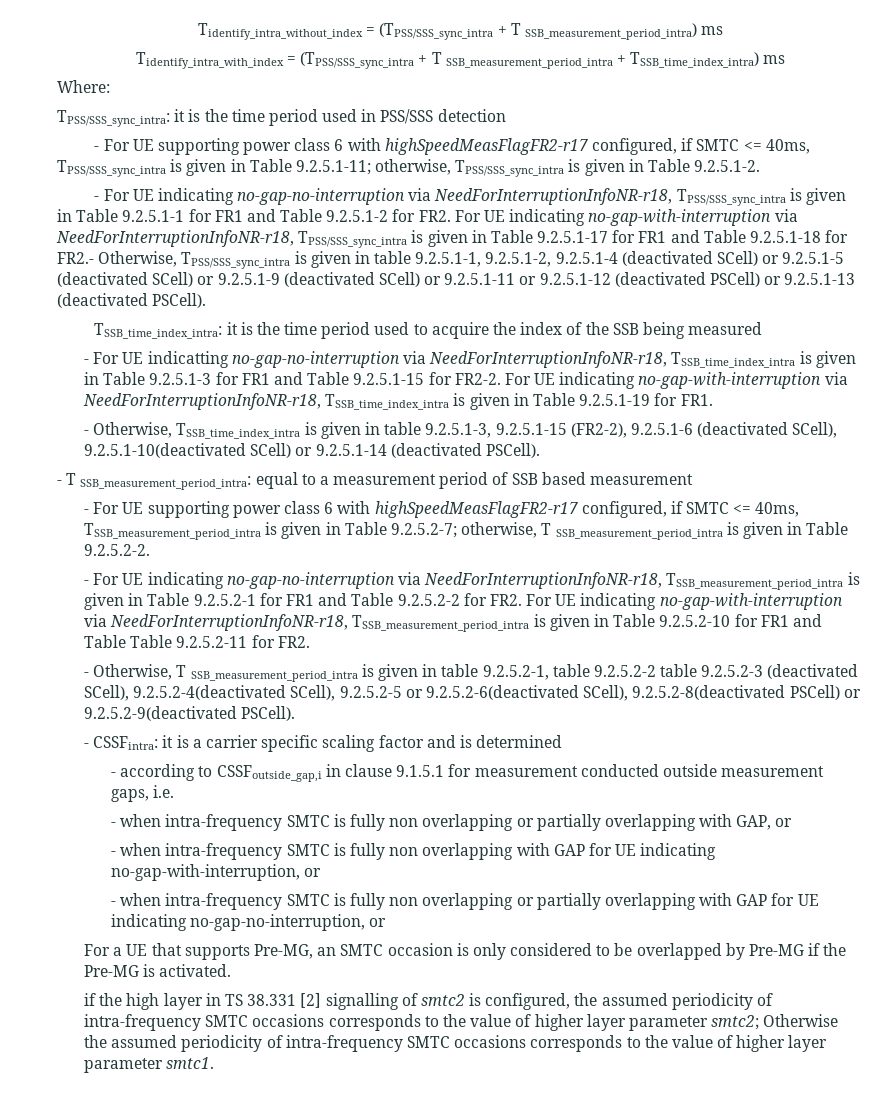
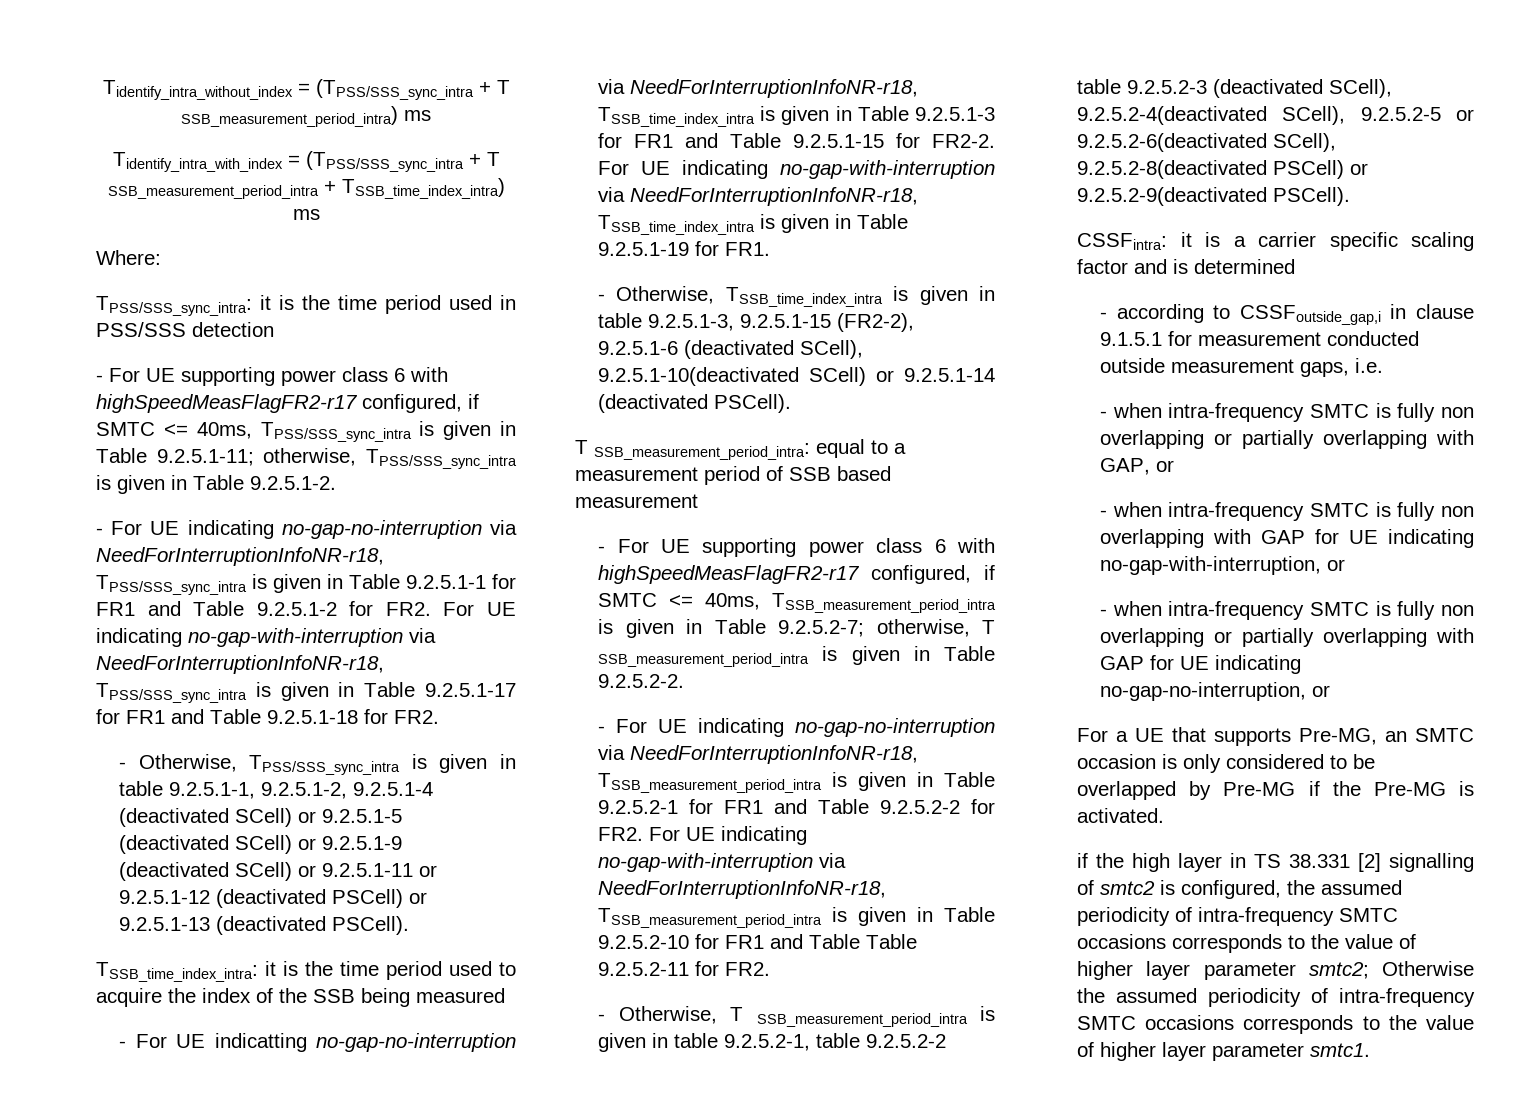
- - For UE indicating no-gap-no-interruption via NeedForInterruptionInfoNR-r18, TPSS/SSS_sync_intra is given in Table 9.2.5.1-1 for FR1 and Table 9.2.5.1-2 for FR2. For UE indicating no-gap-with-interruption via NeedForInterruptionInfoNR-r18, TPSS/SSS_sync_intra is given in Table 9.2.5.1-17 for FR1 and Table 9.2.5.1-18 for FR2.- Otherwise, TPSS/SSS_sync_intra is given in table 9.2.5.1-1, 9.2.5.1-2, 9.2.5.1-4 (deactivated SCell) or 9.2.5.1-5 (deactivated SCell) or 9.2.5.1-9 (deactivated SCell) or 9.2.5.1-11 or 9.2.5.1-12 (deactivated PSCell) or 9.2.5.1-13 (deactivated PSCell).
+ - For UE indicating no-gap-no-interruption via NeedForInterruptionInfoNR-r18, TPSS/SSS_sync_intra is given in Table 9.2.5.1-1 for FR1 and Table 9.2.5.1-2 for FR2. For UE indicating no-gap-with-interruption via NeedForInterruptionInfoNR-r18, TPSS/SSS_sync_intra is given in Table 9.2.5.1-17 for FR1 and Table 9.2.5.1-18 for FR2.
+ - Otherwise, TPSS/SSS_sync_intra is given in table 9.2.5.1-1, 9.2.5.1-2, 9.2.5.1-4 (deactivated SCell) or 9.2.5.1-5 (deactivated SCell) or 9.2.5.1-9 (deactivated SCell) or 9.2.5.1-11 or 9.2.5.1-12 (deactivated PSCell) or 9.2.5.1-13 (deactivated PSCell).
- - T SSB_measurement_period_intra: equal to a measurement period of SSB based measurement
+ T SSB_measurement_period_intra: equal to a measurement period of SSB based measurement
- - CSSFintra: it is a carrier specific scaling factor and is determined
+ CSSFintra: it is a carrier specific scaling factor and is determined

